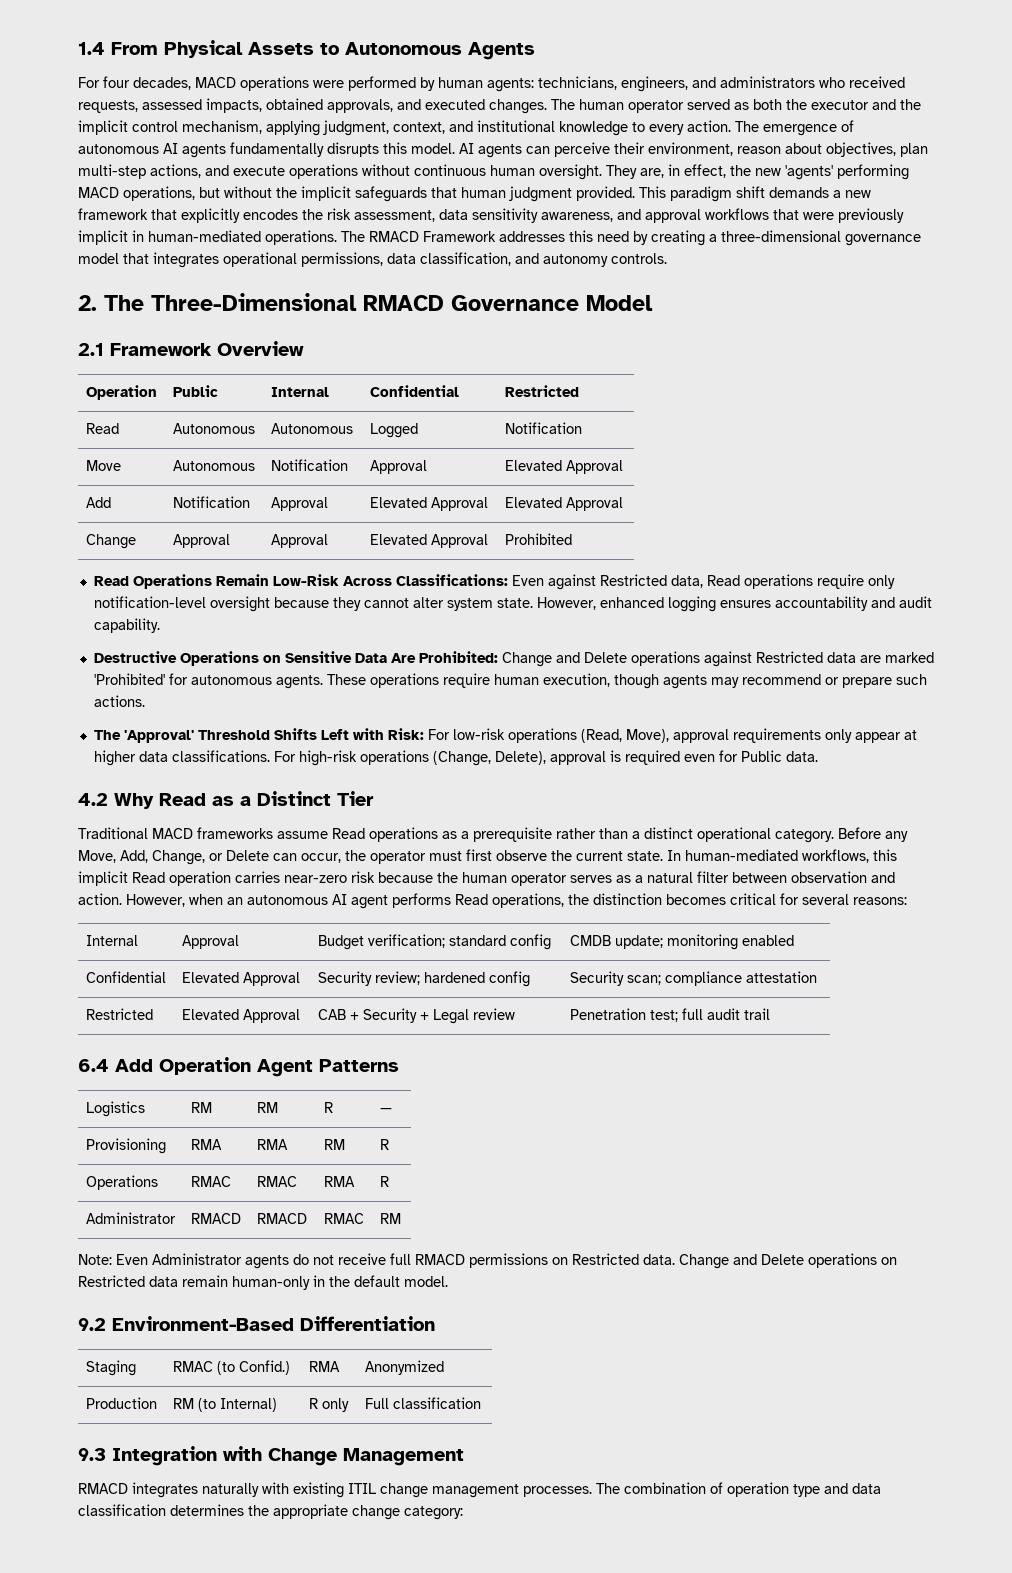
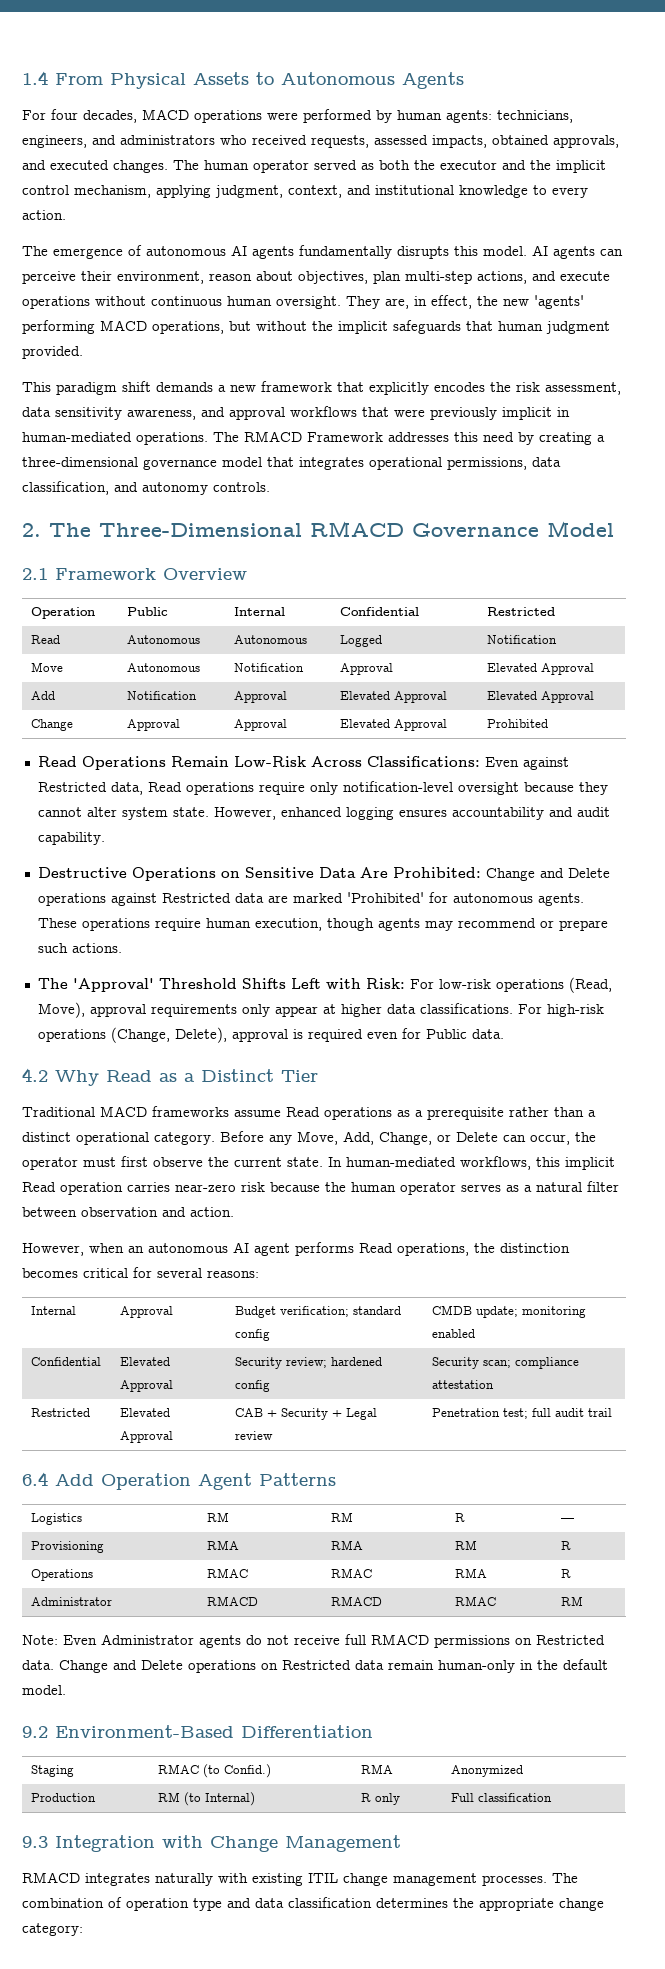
- The human operator served as both the executor and the implicit control mechanism, applying judgment, context, and institutional knowledge to every action. The emergence of autonomous AI agents fundamentally disrupts this model.
+ The human operator served as both the executor and the implicit control mechanism, applying judgment, context, and institutional knowledge to every action.
+ The emergence of autonomous AI agents fundamentally disrupts this model.
- They are, in effect, the new 'agents' performing MACD operations, but without the implicit safeguards that human judgment provided. This paradigm shift demands a new framework that explicitly encodes the risk assessment, data sensitivity awareness, and approval workflows that were previously implicit in human-mediated operations.
+ They are, in effect, the new 'agents' performing MACD operations, but without the implicit safeguards that human judgment provided.
+ This paradigm shift demands a new framework that explicitly encodes the risk assessment, data sensitivity awareness, and approval workflows that were previously implicit in human-mediated operations.
- In human-mediated workflows, this implicit Read operation carries near-zero risk because the human operator serves as a natural filter between observation and action. However, when an autonomous AI agent performs Read operations, the distinction becomes critical for several reasons:
+ In human-mediated workflows, this implicit Read operation carries near-zero risk because the human operator serves as a natural filter between observation and action.
+ However, when an autonomous AI agent performs Read operations, the distinction becomes critical for several reasons:

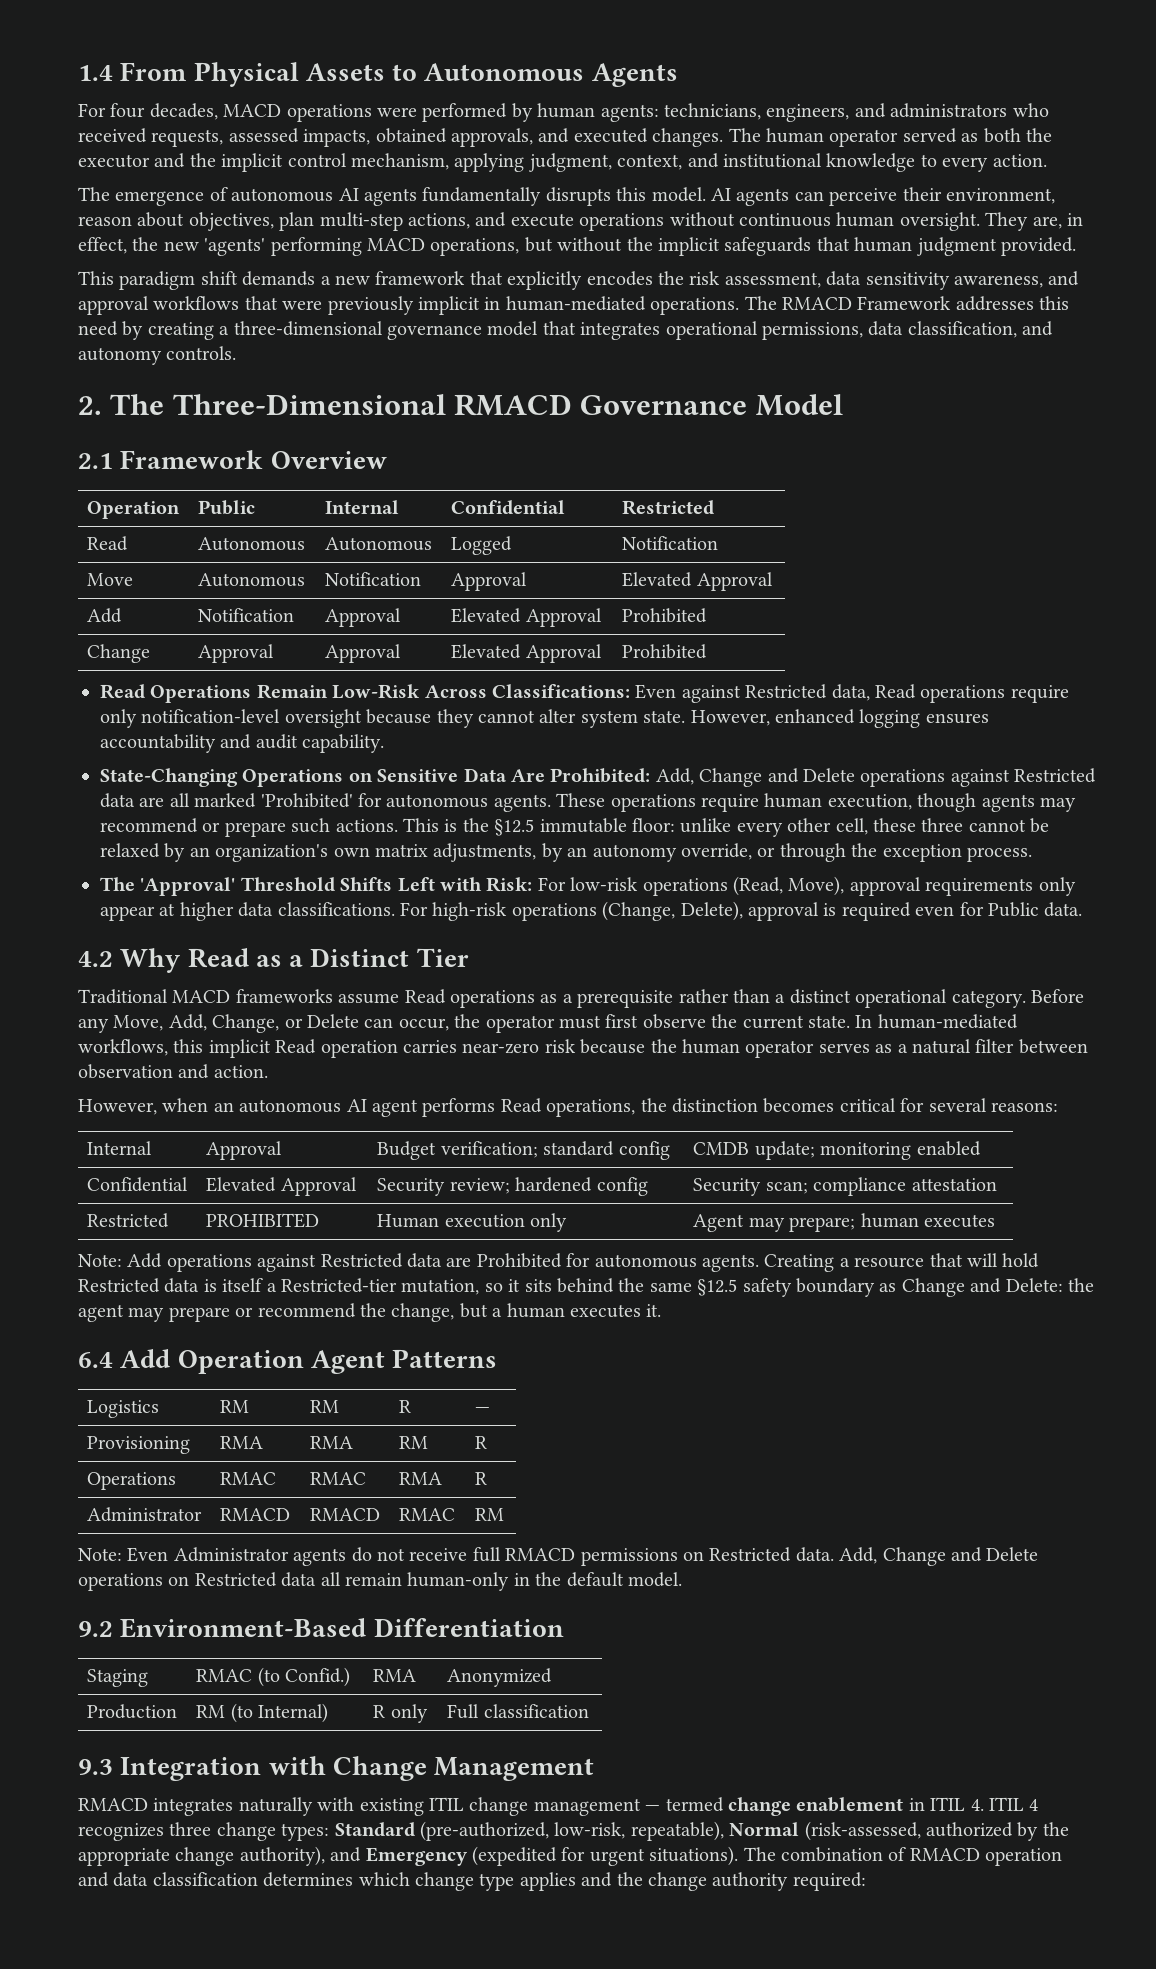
- Add | Notification | Approval | Elevated Approval | Elevated Approval
+ Add | Notification | Approval | Elevated Approval | Prohibited
- Destructive Operations on Sensitive Data Are Prohibited: Change and Delete operations against Restricted data are marked 'Prohibited' for autonomous agents.
+ State-Changing Operations on Sensitive Data Are Prohibited: Add, Change and Delete operations against Restricted data are all marked 'Prohibited' for autonomous agents.
+ This is the §12.5 immutable floor: unlike every other cell, these three cannot be relaxed by an organization's own matrix adjustments, by an autonomy override, or through the exception process.
- Restricted | Elevated Approval | CAB + Security + Legal review | Penetration test; full audit trail
+ Restricted | PROHIBITED | Human execution only | Agent may prepare; human executes
+ Note: Add operations against Restricted data are Prohibited for autonomous agents. Creating a resource that will hold Restricted data is itself a Restricted-tier mutation, so it sits behind the same §12.5 safety boundary as Change and Delete: the agent may prepare or recommend the change, but a human executes it.
- Change and Delete operations on Restricted data remain human-only in the default model.
+ Add, Change and Delete operations on Restricted data all remain human-only in the default model.
- RMACD integrates naturally with existing ITIL change management processes.
+ RMACD integrates naturally with existing ITIL change management — termed change enablement in ITIL 4. ITIL 4 recognizes three change types: Standard (pre-authorized, low-risk, repeatable), Normal (risk-assessed, authorized by the appropriate change authority), and Emergency (expedited for urgent situations).
- The combination of operation type and data classification determines the appropriate change category:
+ The combination of RMACD operation and data classification determines which change type applies and the change authority required:

